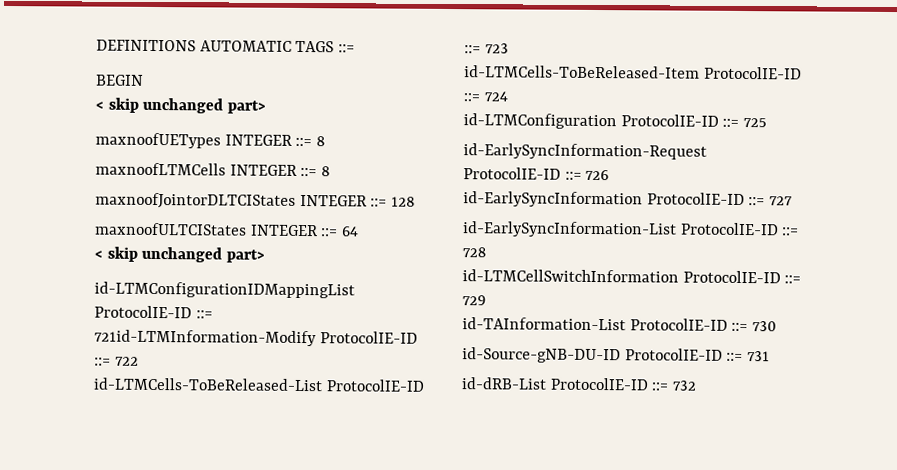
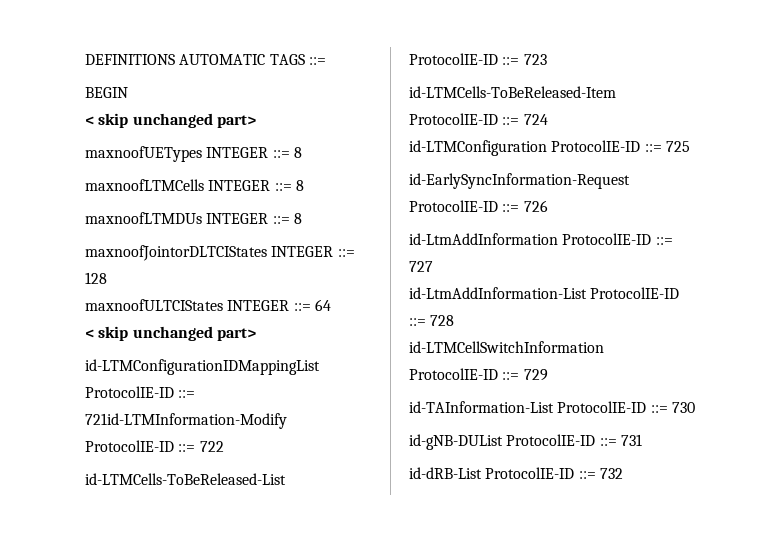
+ maxnoofLTMDUs INTEGER ::= 8
- id-EarlySyncInformation ProtocolIE-ID ::= 727
+ id-LtmAddInformation ProtocolIE-ID ::= 727
- id-EarlySyncInformation-List ProtocolIE-ID ::= 728
+ id-LtmAddInformation-List ProtocolIE-ID ::= 728
- id-Source-gNB-DU-ID ProtocolIE-ID ::= 731
+ id-gNB-DUList ProtocolIE-ID ::= 731

